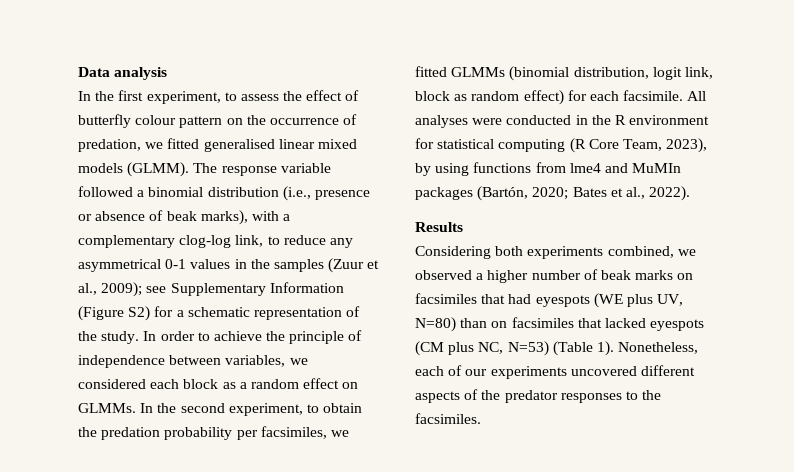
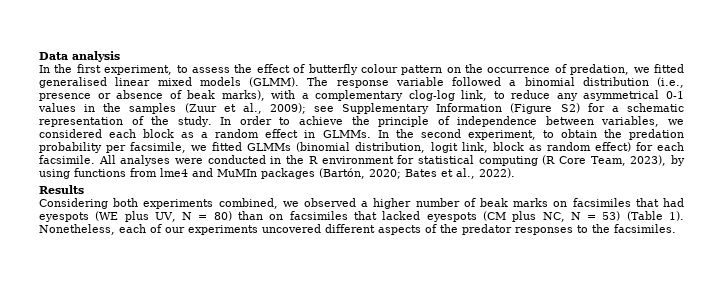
- In order to achieve the principle of independence between variables, we considered each block as a random effect on GLMMs.
+ In order to achieve the principle of independence between variables, we considered each block as a random effect in GLMMs.
- In the second experiment, to obtain the predation probability per facsimiles, we fitted GLMMs (binomial distribution, logit link, block as random effect) for each facsimile.
+ In the second experiment, to obtain the predation probability per facsimile, we fitted GLMMs (binomial distribution, logit link, block as random effect) for each facsimile.
- Considering both experiments combined, we observed a higher number of beak marks on facsimiles that had eyespots (WE plus UV, N=80) than on facsimiles that lacked eyespots (CM plus NC, N=53) (Table 1).
+ Considering both experiments combined, we observed a higher number of beak marks on facsimiles that had eyespots (WE plus UV, N = 80) than on facsimiles that lacked eyespots (CM plus NC, N = 53) (Table 1).

